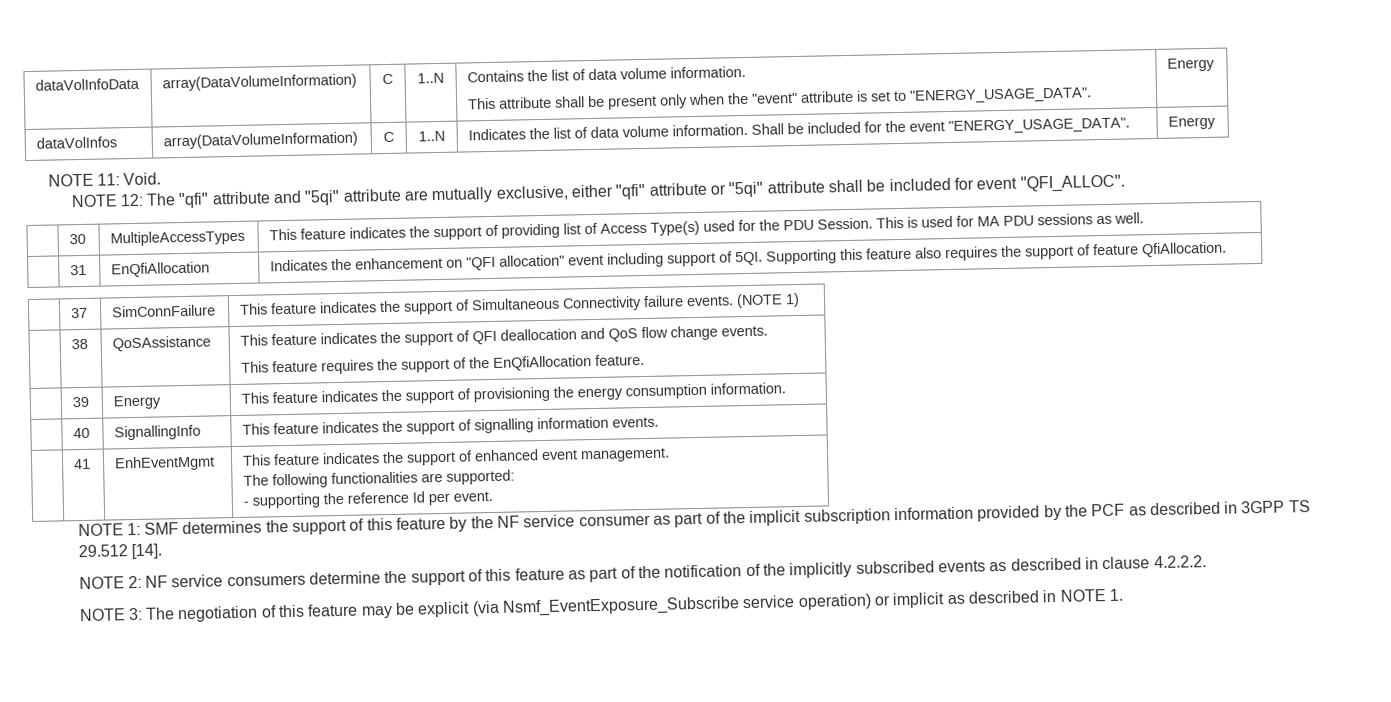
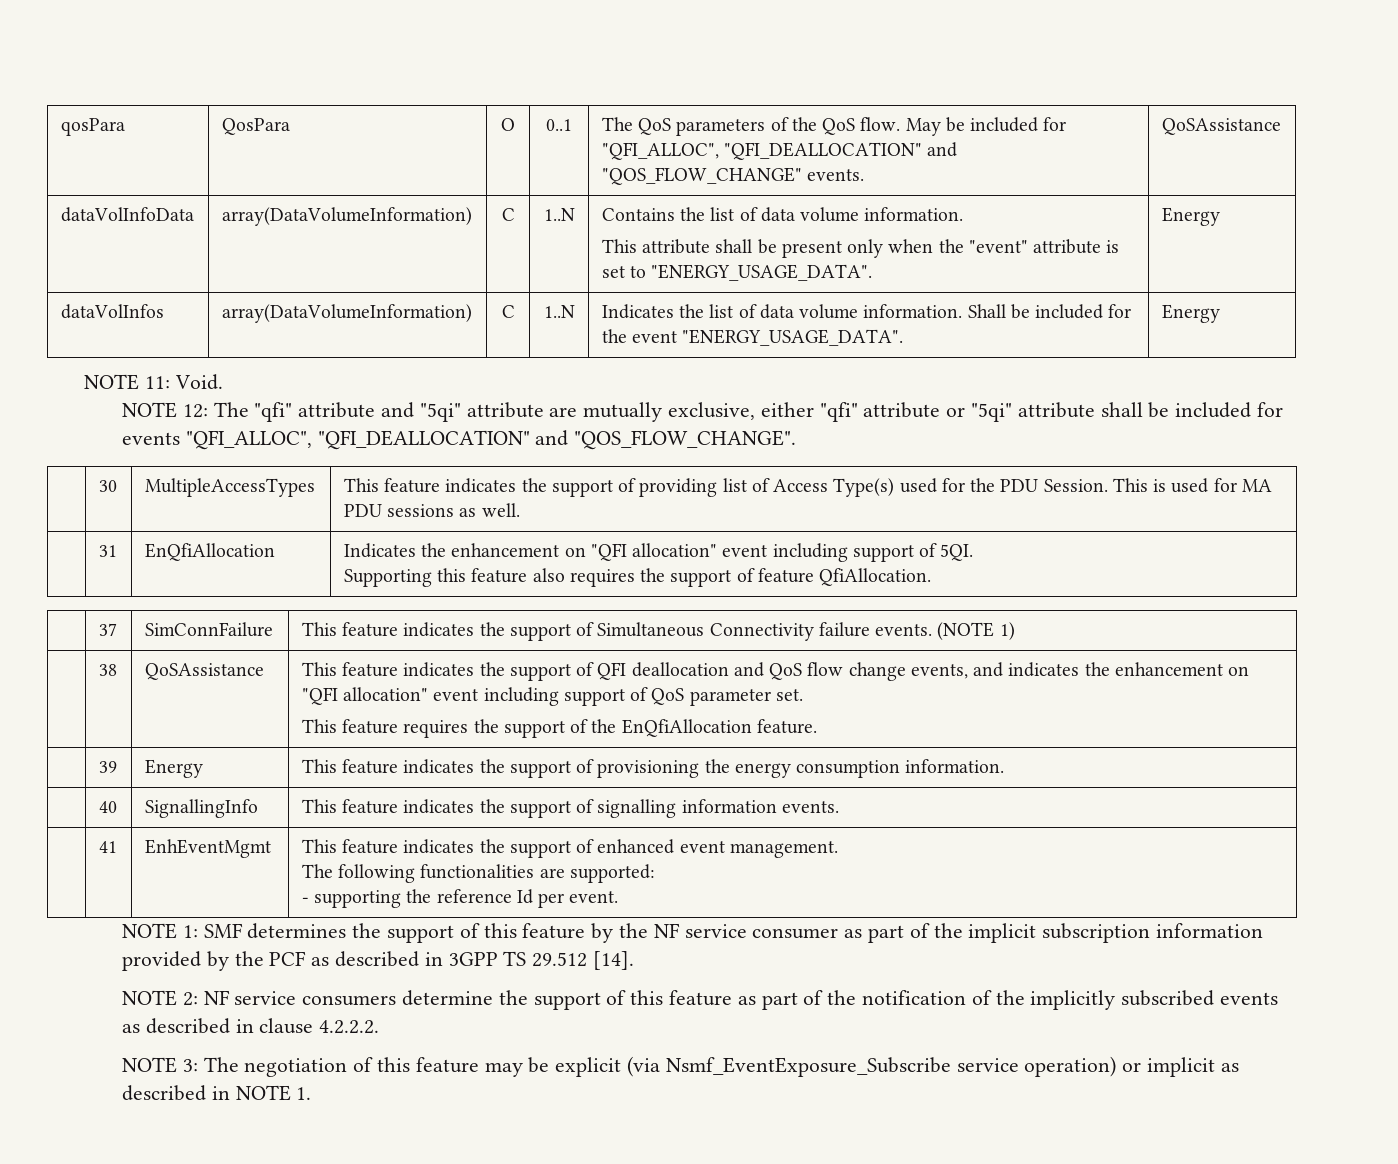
+ qosPara | QosPara | O | 0..1 | The QoS parameters of the QoS flow. May be included for "QFI_ALLOC", "QFI_DEALLOCATION" and "QOS_FLOW_CHANGE" events. | QoSAssistance
- NOTE 12: The "qfi" attribute and "5qi" attribute are mutually exclusive, either "qfi" attribute or "5qi" attribute shall be included for event "QFI_ALLOC".
+ NOTE 12: The "qfi" attribute and "5qi" attribute are mutually exclusive, either "qfi" attribute or "5qi" attribute shall be included for events "QFI_ALLOC", "QFI_DEALLOCATION" and "QOS_FLOW_CHANGE".
- | 31 | EnQfiAllocation | Indicates the enhancement on "QFI allocation" event including support of 5QI. Supporting this feature also requires the support of feature QfiAllocation.
+ | 31 | EnQfiAllocation | Indicates the enhancement on "QFI allocation" event including support of 5QI.
+ Supporting this feature also requires the support of feature QfiAllocation.
- | 38 | QoSAssistance | This feature indicates the support of QFI deallocation and QoS flow change events.
+ | 38 | QoSAssistance | This feature indicates the support of QFI deallocation and QoS flow change events, and indicates the enhancement on "QFI allocation" event including support of QoS parameter set.

